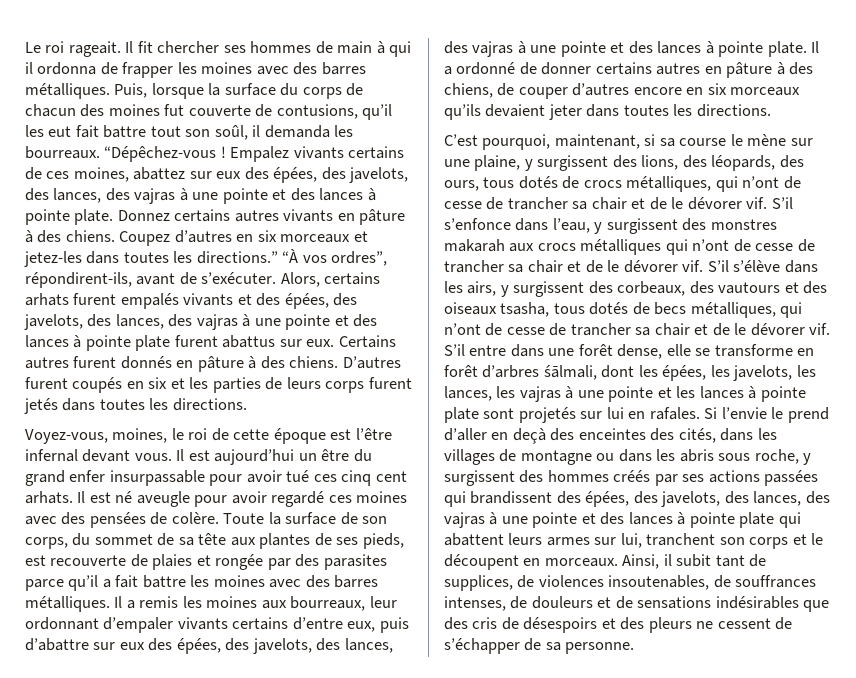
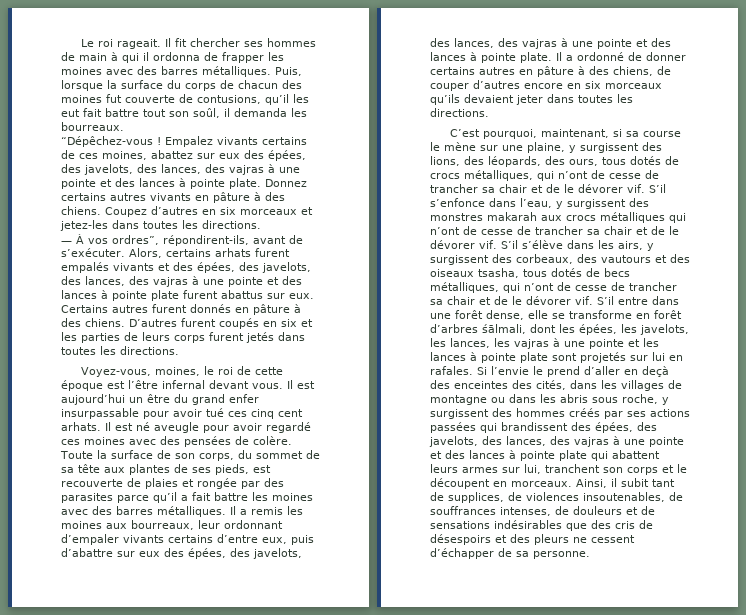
- Puis, lorsque la surface du corps de chacun des moines fut couverte de contusions, qu’il les eut fait battre tout son soûl, il demanda les bourreaux. “Dépêchez-vous !
+ Puis, lorsque la surface du corps de chacun des moines fut couverte de contusions, qu’il les eut fait battre tout son soûl, il demanda les bourreaux.
+ “Dépêchez-vous !
- Coupez d’autres en six morceaux et jetez-les dans toutes les directions.” “À vos ordres”, répondirent-ils, avant de s’exécuter.
+ Coupez d’autres en six morceaux et jetez-les dans toutes les directions.
+ — À vos ordres”, répondirent-ils, avant de s’exécuter.
- Ainsi, il subit tant de supplices, de violences insoutenables, de souffrances intenses, de douleurs et de sensations indésirables que des cris de désespoirs et des pleurs ne cessent de s’échapper de sa personne.
+ Ainsi, il subit tant de supplices, de violences insoutenables, de souffrances intenses, de douleurs et de sensations indésirables que des cris de désespoirs et des pleurs ne cessent d’échapper de sa personne.

